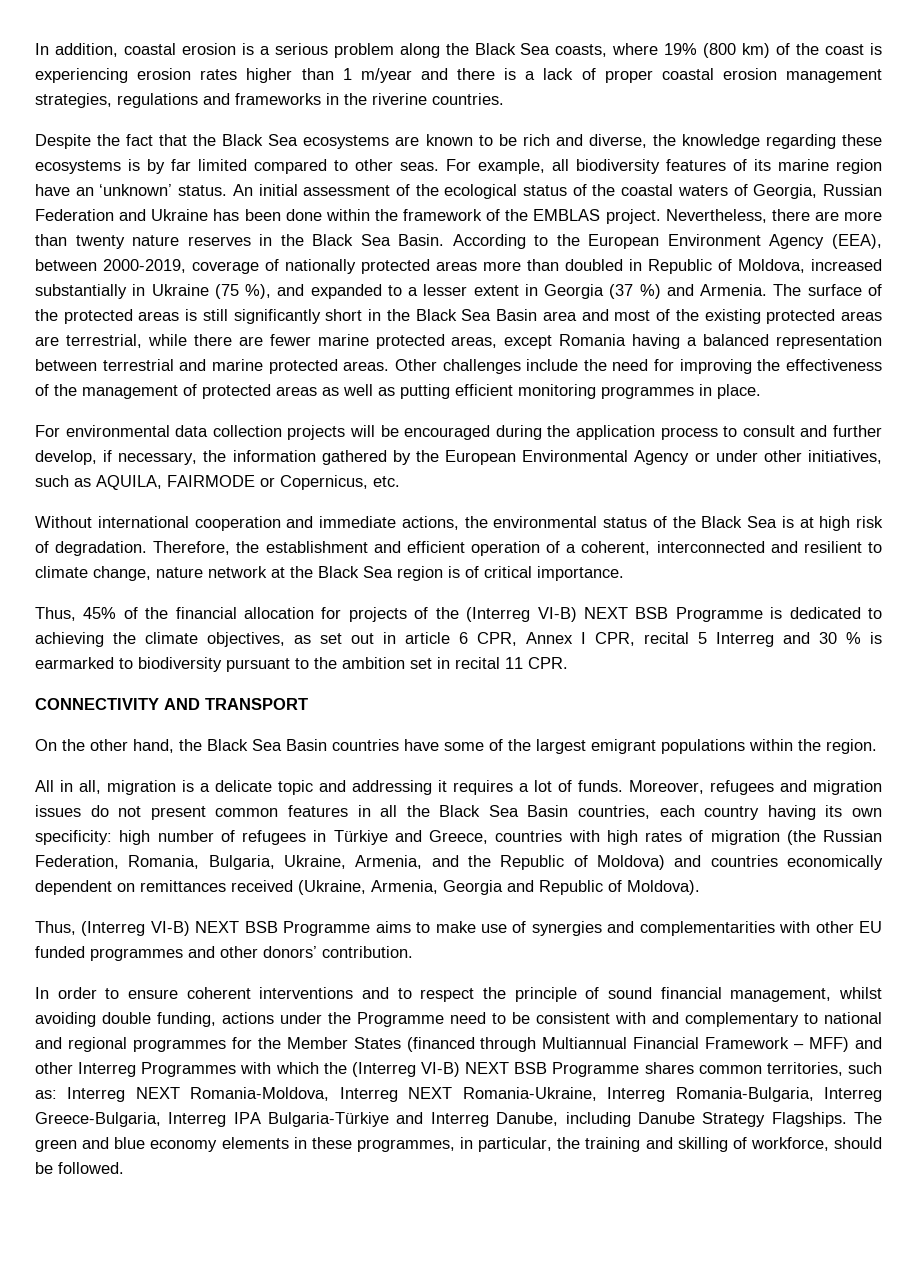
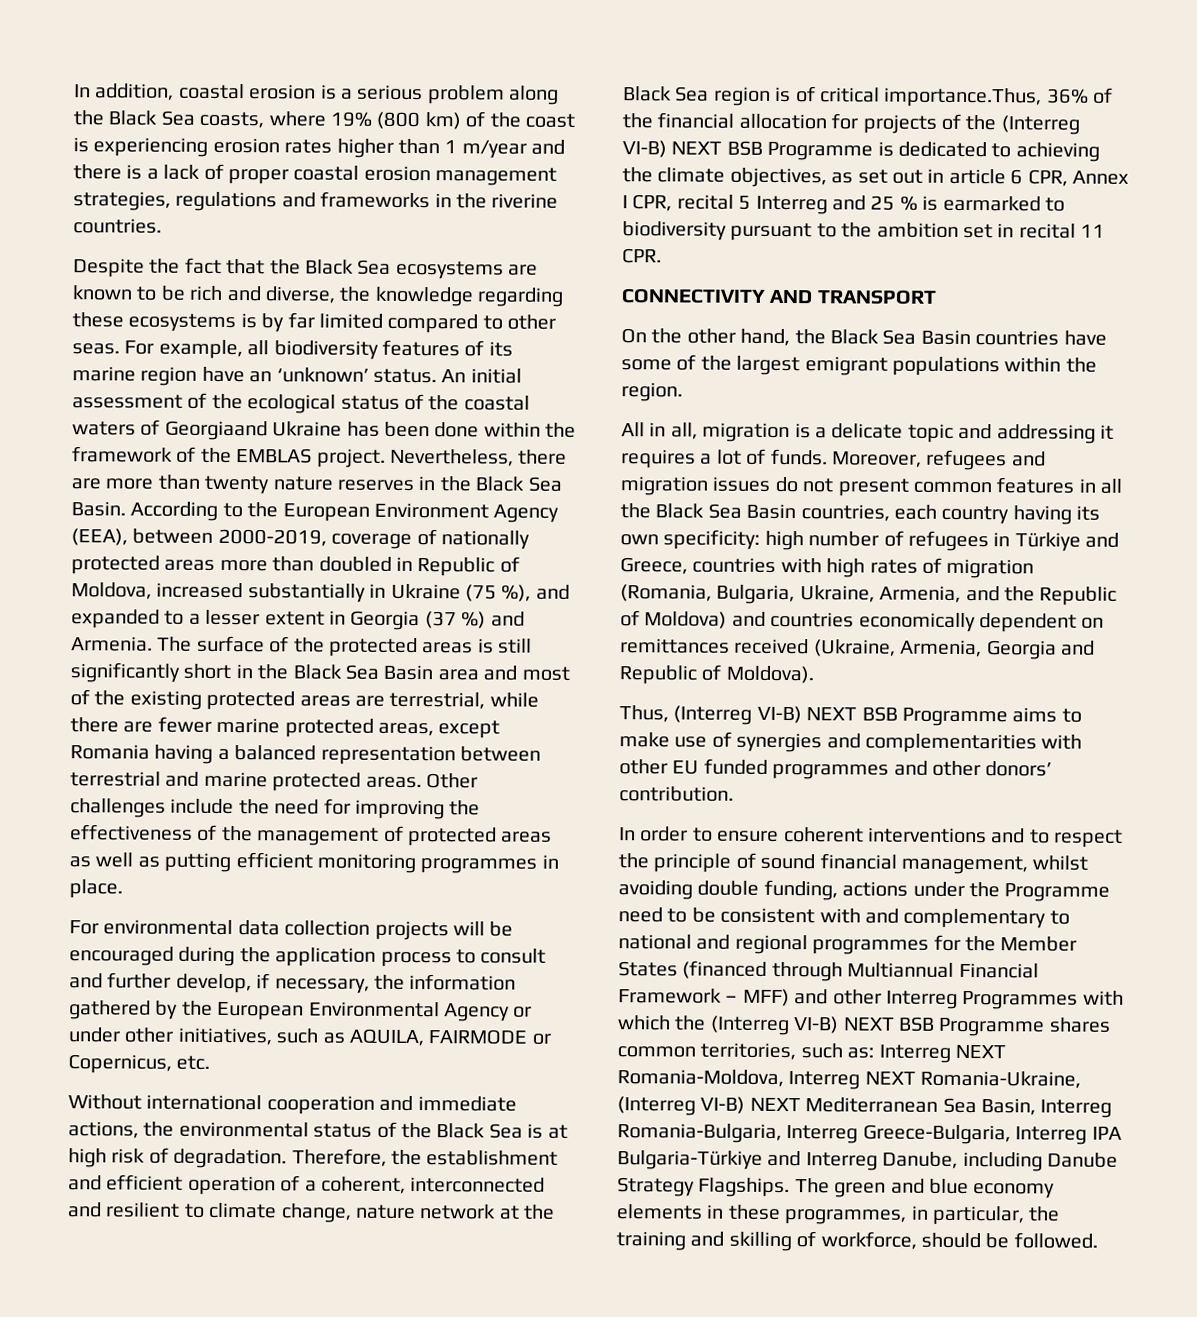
- An initial assessment of the ecological status of the coastal waters of Georgia, Russian Federation and Ukraine has been done within the framework of the EMBLAS project.
+ An initial assessment of the ecological status of the coastal waters of Georgiaand Ukraine has been done within the framework of the EMBLAS project.
- Therefore, the establishment and efficient operation of a coherent, interconnected and resilient to climate change, nature network at the Black Sea region is of critical importance.
- Thus, 45% of the financial allocation for projects of the (Interreg VI-B) NEXT BSB Programme is dedicated to achieving the climate objectives, as set out in article 6 CPR, Annex I CPR, recital 5 Interreg and 30 % is earmarked to biodiversity pursuant to the ambition set in recital 11 CPR.
+ Therefore, the establishment and efficient operation of a coherent, interconnected and resilient to climate change, nature network at the Black Sea region is of critical importance.Thus, 36% of the financial allocation for projects of the (Interreg VI-B) NEXT BSB Programme is dedicated to achieving the climate objectives, as set out in article 6 CPR, Annex I CPR, recital 5 Interreg and 25 % is earmarked to biodiversity pursuant to the ambition set in recital 11 CPR.
- Moreover, refugees and migration issues do not present common features in all the Black Sea Basin countries, each country having its own specificity: high number of refugees in Türkiye and Greece, countries with high rates of migration (the Russian Federation, Romania, Bulgaria, Ukraine, Armenia, and the Republic of Moldova) and countries economically dependent on remittances received (Ukraine, Armenia, Georgia and Republic of Moldova).
+ Moreover, refugees and migration issues do not present common features in all the Black Sea Basin countries, each country having its own specificity: high number of refugees in Türkiye and Greece, countries with high rates of migration (Romania, Bulgaria, Ukraine, Armenia, and the Republic of Moldova) and countries economically dependent on remittances received (Ukraine, Armenia, Georgia and Republic of Moldova).
- Interreg NEXT Romania-Moldova, Interreg NEXT Romania-Ukraine, Interreg Romania-Bulgaria, Interreg Greece-Bulgaria, Interreg IPA Bulgaria-Türkiye and Interreg Danube, including Danube Strategy Flagships.
+ Interreg NEXT Romania-Moldova, Interreg NEXT Romania-Ukraine, (Interreg VI-B) NEXT Mediterranean Sea Basin, Interreg Romania-Bulgaria, Interreg Greece-Bulgaria, Interreg IPA Bulgaria-Türkiye and Interreg Danube, including Danube Strategy Flagships.

